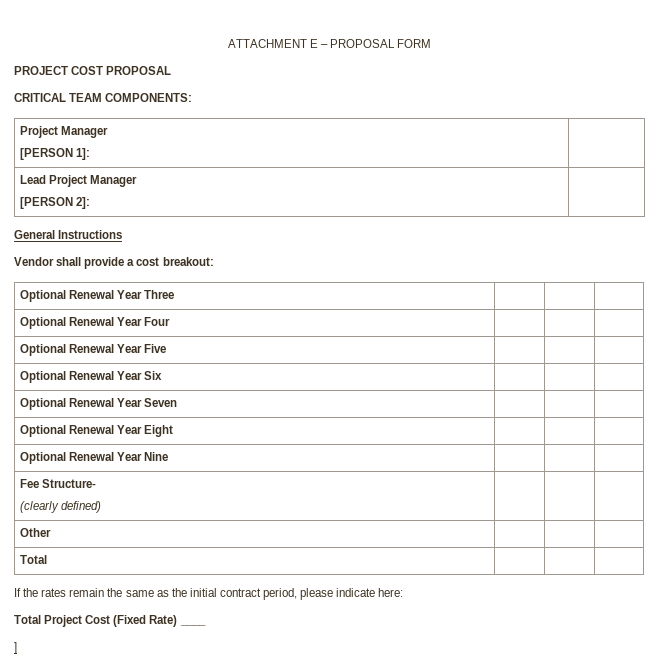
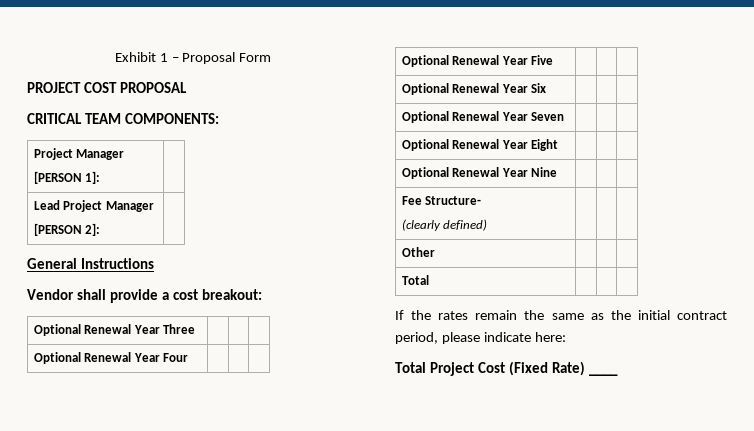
- ATTACHMENT E – PROPOSAL FORM
+ Exhibit 1 – Proposal Form
- ]

